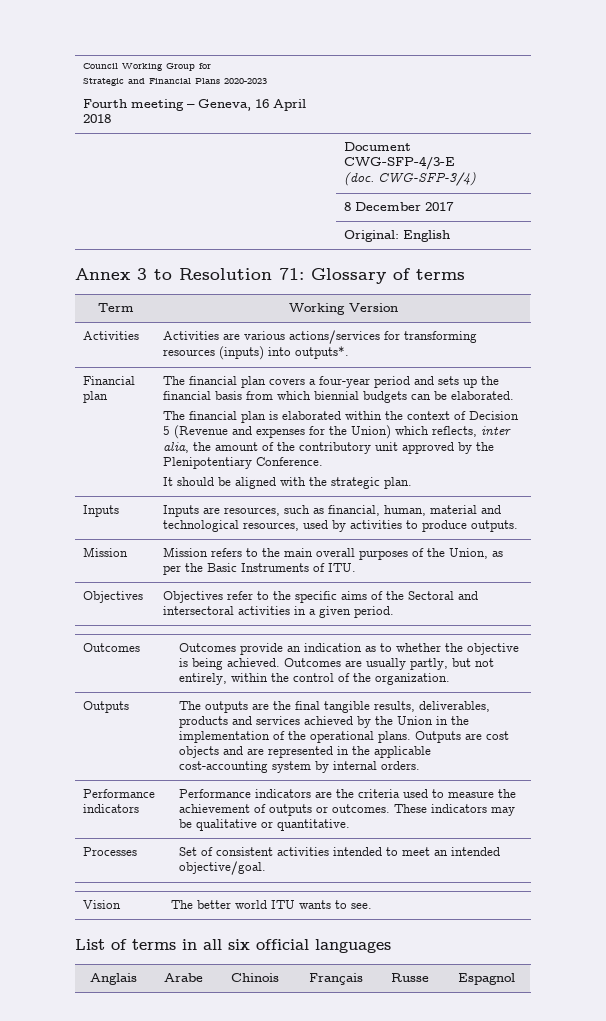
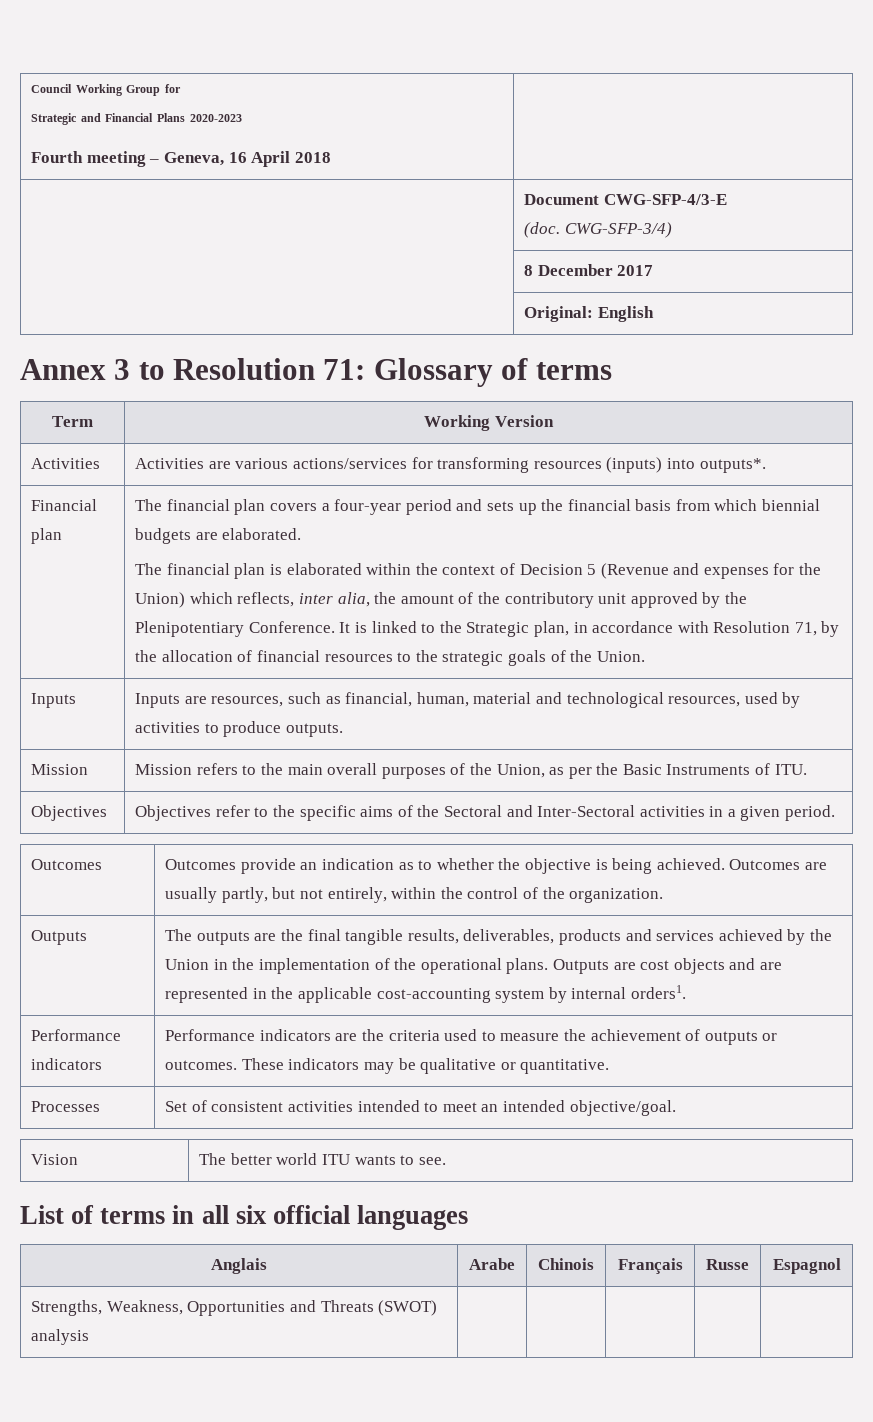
- The financial plan covers a four-year period and sets up the financial basis from which biennial budgets can be elaborated.
+ The financial plan covers a four-year period and sets up the financial basis from which biennial budgets are elaborated.
- The financial plan is elaborated within the context of Decision 5 (Revenue and expenses for the Union) which reflects, inter alia, the amount of the contributory unit approved by the Plenipotentiary Conference.
- It should be aligned with the strategic plan.
+ The financial plan is elaborated within the context of Decision 5 (Revenue and expenses for the Union) which reflects, inter alia, the amount of the contributory unit approved by the Plenipotentiary Conference. It is linked to the Strategic plan, in accordance with Resolution 71, by the allocation of financial resources to the strategic goals of the Union.
- Objectives | Objectives refer to the specific aims of the Sectoral and intersectoral activities in a given period.
+ Objectives | Objectives refer to the specific aims of the Sectoral and Inter-Sectoral activities in a given period.
- Outputs | The outputs are the final tangible results, deliverables, products and services achieved by the Union in the implementation of the operational plans. Outputs are cost objects and are represented in the applicable cost-accounting system by internal orders.
+ Outputs | The outputs are the final tangible results, deliverables, products and services achieved by the Union in the implementation of the operational plans. Outputs are cost objects and are represented in the applicable cost-accounting system by internal orders1.
+ Strengths, Weakness, Opportunities and Threats (SWOT) analysis | | | | |

